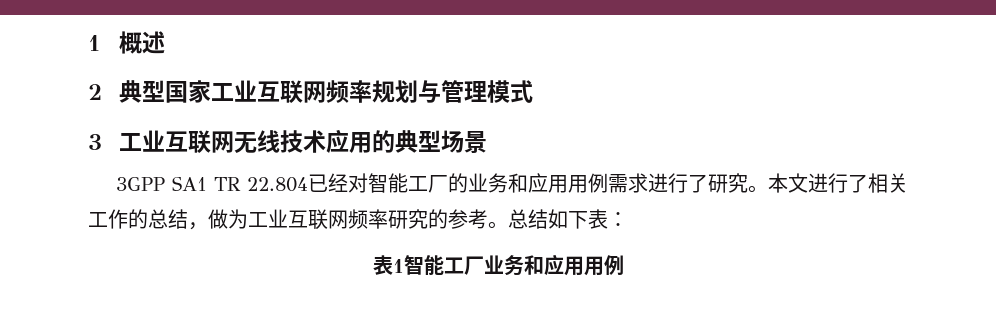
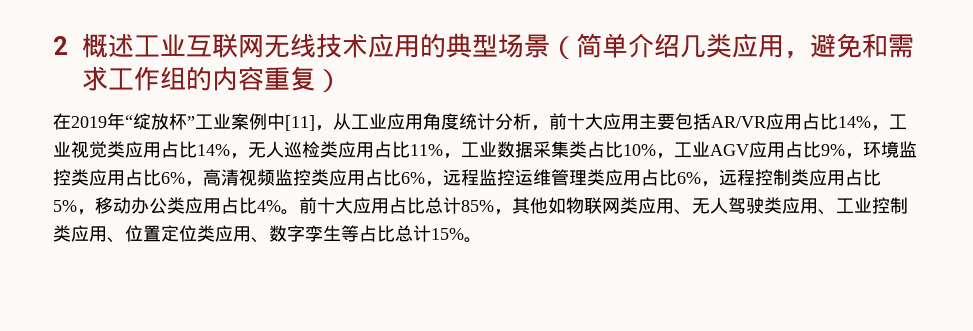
- 1概述
- 2典型国家工业互联网频率规划与管理模式
- 3工业互联网无线技术应用的典型场景
- 3GPP SA1 TR 22.804已经对智能工厂的业务和应用用例需求进行了研究。本文进行了相关工作的总结，做为工业互联网频率研究的参考。总结如下表：
- 表1智能工厂业务和应用用例
+ 2概述工业互联网无线技术应用的典型场景（简单介绍几类应用，避免和需求工作组的内容重复）
+ 在2019年“绽放杯”工业案例中[11]，从工业应用角度统计分析，前十大应用主要包括AR/VR应用占比14%，工业视觉类应用占比14%，无人巡检类应用占比11%，工业数据采集类占比10%，工业AGV应用占比9%，环境监控类应用占比6%，高清视频监控类应用占比6%，远程监控运维管理类应用占比6%，远程控制类应用占比5%，移动办公类应用占比4%。前十大应用占比总计85%，其他如物联网类应用、无人驾驶类应用、工业控制类应用、位置定位类应用、数字孪生等占比总计15%。

